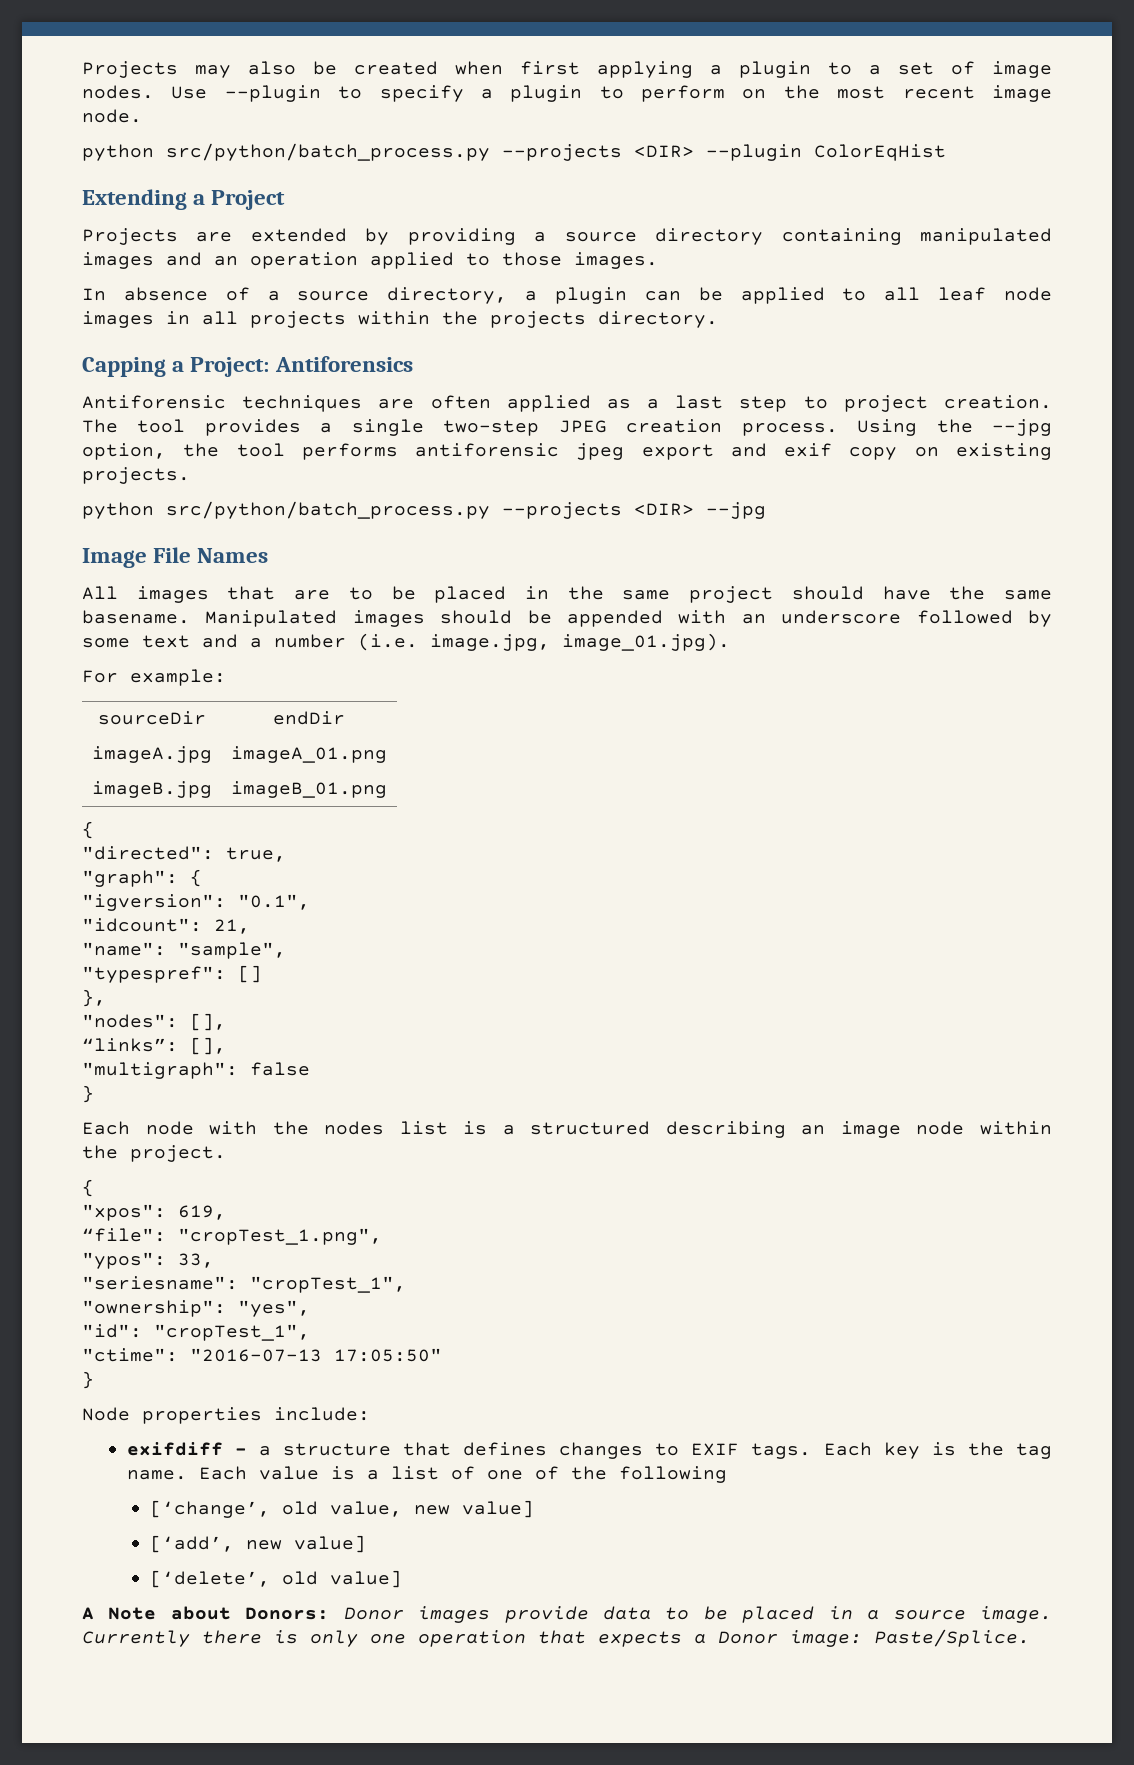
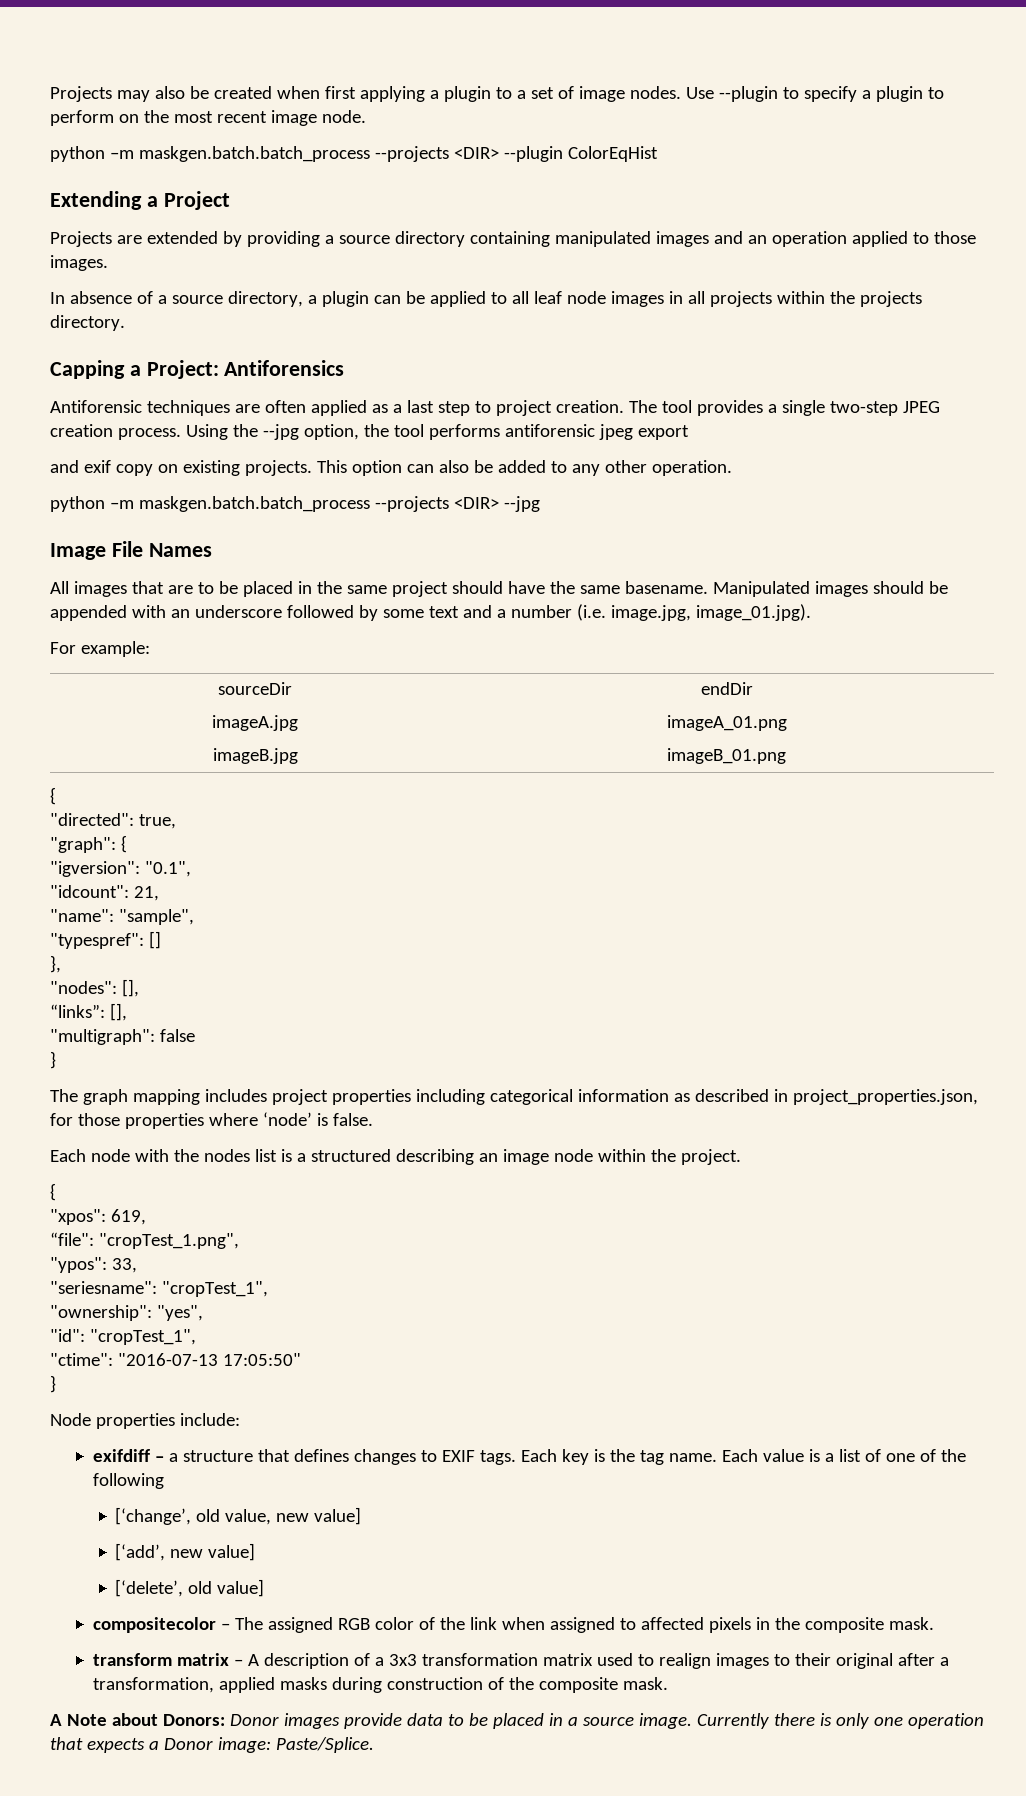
- python src/python/batch_process.py --projects <DIR> --plugin ColorEqHist
+ python –m maskgen.batch.batch_process --projects <DIR> --plugin ColorEqHist
- Using the --jpg option, the tool performs antiforensic jpeg export and exif copy on existing projects.
- python src/python/batch_process.py --projects <DIR> --jpg
+ Using the --jpg option, the tool performs antiforensic jpeg export
+ and exif copy on existing projects. This option can also be added to any other operation.
+ python –m maskgen.batch.batch_process --projects <DIR> --jpg
+ The graph mapping includes project properties including categorical information as described in project_properties.json, for those properties where ‘node’ is false.
+ compositecolor – The assigned RGB color of the link when assigned to affected pixels in the composite mask.
+ transform matrix – A description of a 3x3 transformation matrix used to realign images to their original after a transformation, applied masks during construction of the composite mask.

